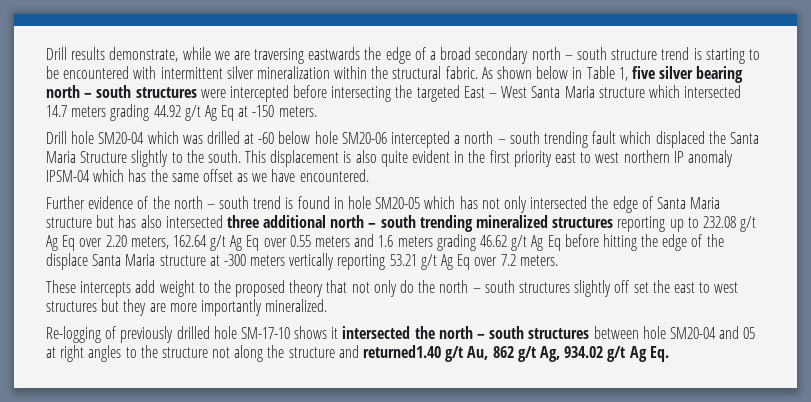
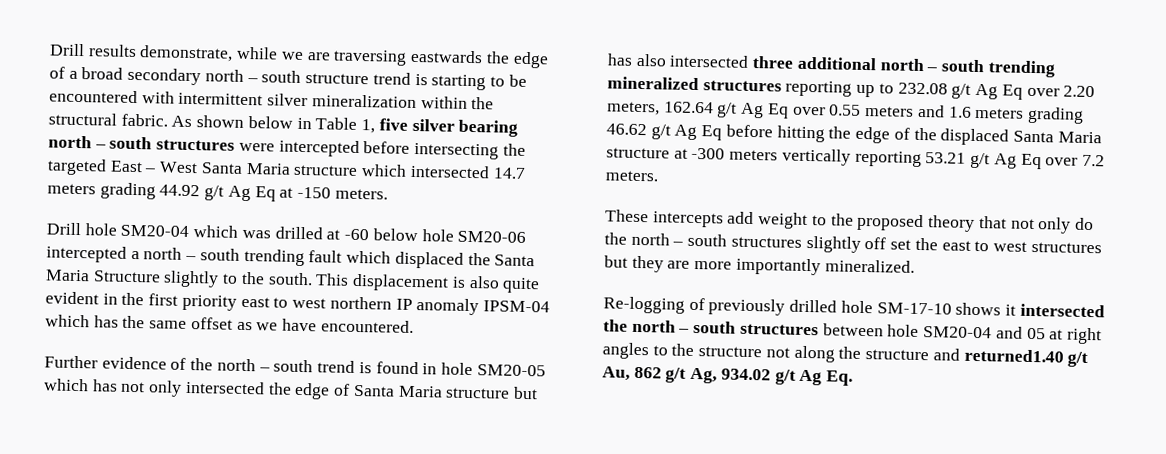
- Further evidence of the north – south trend is found in hole SM20-05 which has not only intersected the edge of Santa Maria structure but has also intersected three additional north – south trending mineralized structures reporting up to 232.08 g/t Ag Eq over 2.20 meters, 162.64 g/t Ag Eq over 0.55 meters and 1.6 meters grading 46.62 g/t Ag Eq before hitting the edge of the displace Santa Maria structure at -300 meters vertically reporting 53.21 g/t Ag Eq over 7.2 meters.
+ Further evidence of the north – south trend is found in hole SM20-05 which has not only intersected the edge of Santa Maria structure but has also intersected three additional north – south trending mineralized structures reporting up to 232.08 g/t Ag Eq over 2.20 meters, 162.64 g/t Ag Eq over 0.55 meters and 1.6 meters grading 46.62 g/t Ag Eq before hitting the edge of the displaced Santa Maria structure at -300 meters vertically reporting 53.21 g/t Ag Eq over 7.2 meters.

